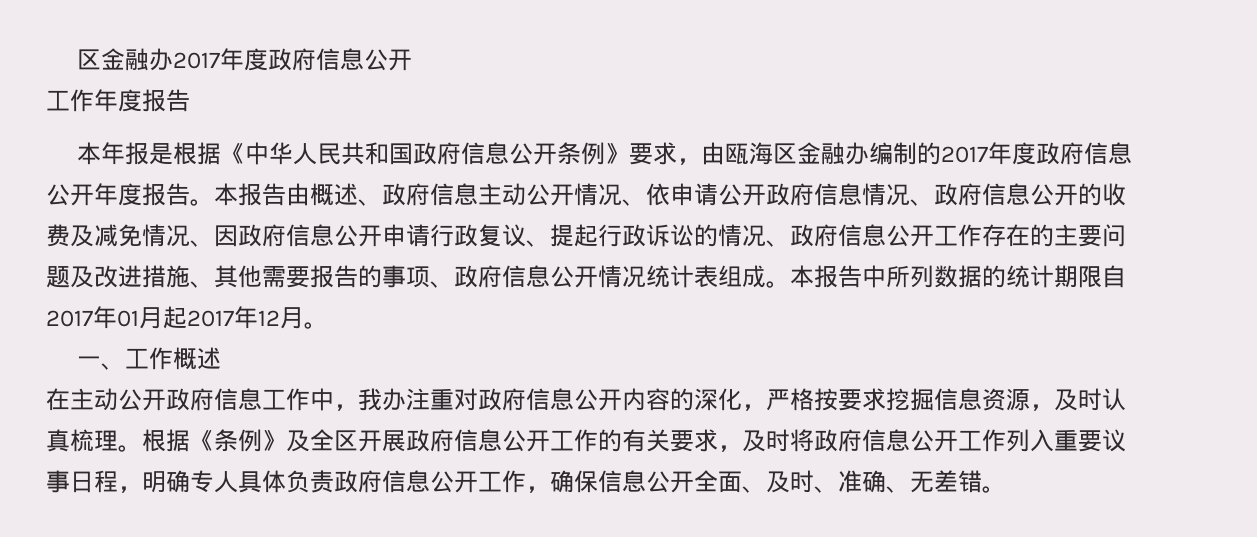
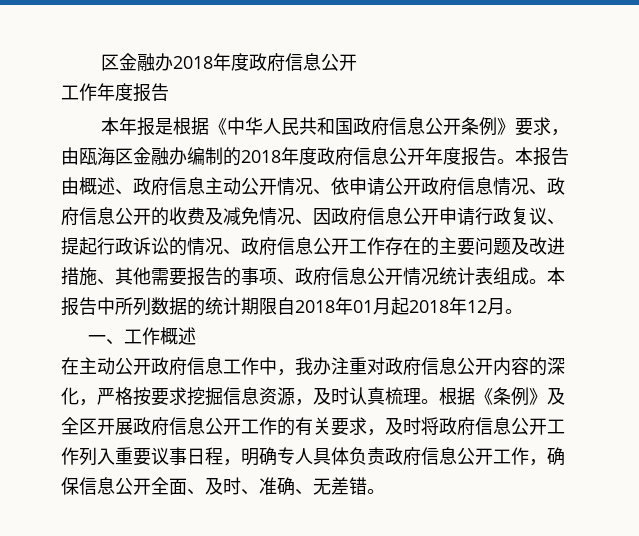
- 区金融办2017年度政府信息公开
+ 区金融办2018年度政府信息公开
- 本年报是根据《中华人民共和国政府信息公开条例》要求，由瓯海区金融办编制的2017年度政府信息公开年度报告。
+ 本年报是根据《中华人民共和国政府信息公开条例》要求，由瓯海区金融办编制的2018年度政府信息公开年度报告。
- 本报告中所列数据的统计期限自2017年01月起2017年12月。
+ 本报告中所列数据的统计期限自2018年01月起2018年12月。

